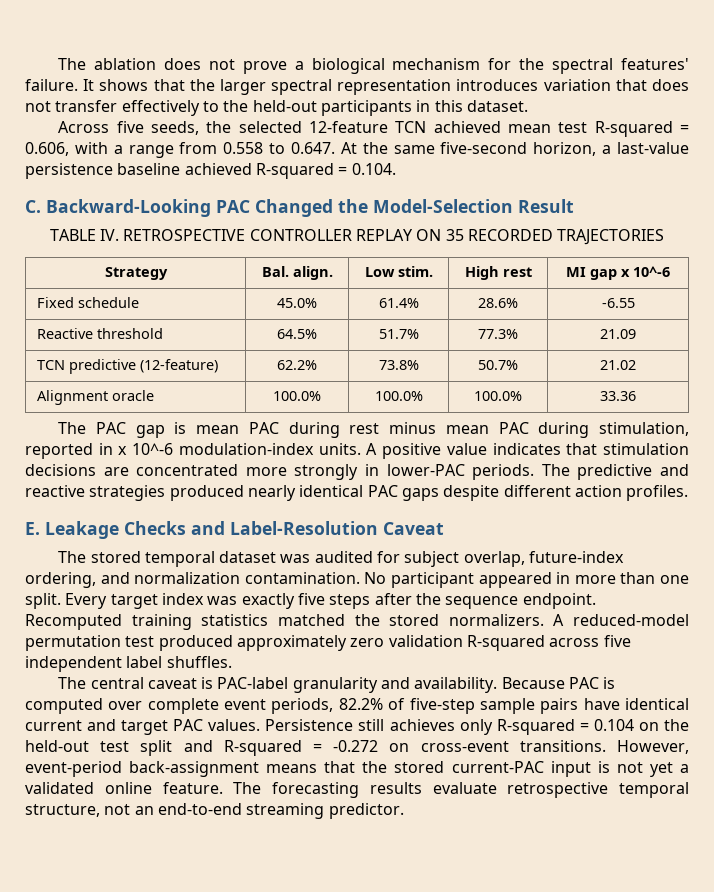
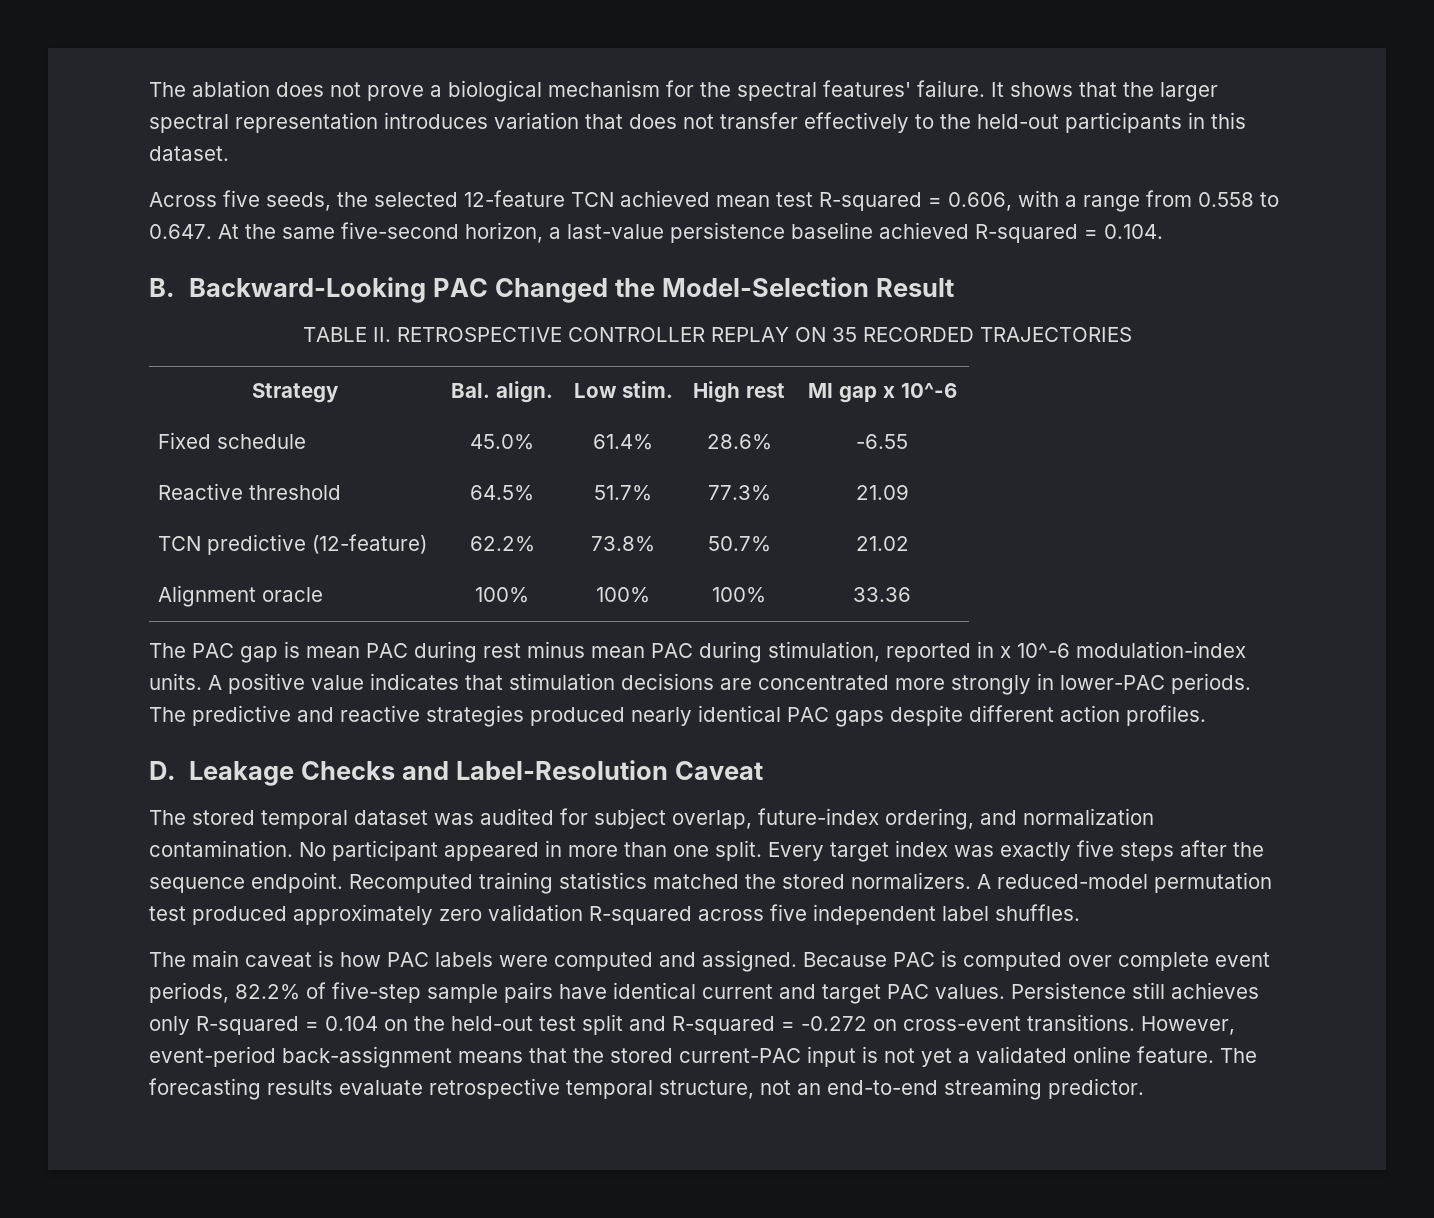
- C. Backward-Looking PAC Changed the Model-Selection Result
+ B. Backward-Looking PAC Changed the Model-Selection Result
- TABLE IV. RETROSPECTIVE CONTROLLER REPLAY ON 35 RECORDED TRAJECTORIES
+ TABLE II. RETROSPECTIVE CONTROLLER REPLAY ON 35 RECORDED TRAJECTORIES
- Alignment oracle | 100.0% | 100.0% | 100.0% | 33.36
+ Alignment oracle | 100% | 100% | 100% | 33.36
- E. Leakage Checks and Label-Resolution Caveat
+ D. Leakage Checks and Label-Resolution Caveat
- The central caveat is PAC-label granularity and availability.
+ The main caveat is how PAC labels were computed and assigned.

